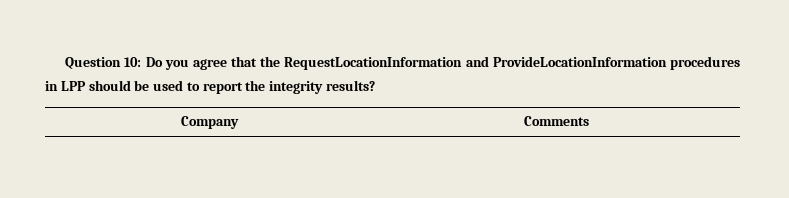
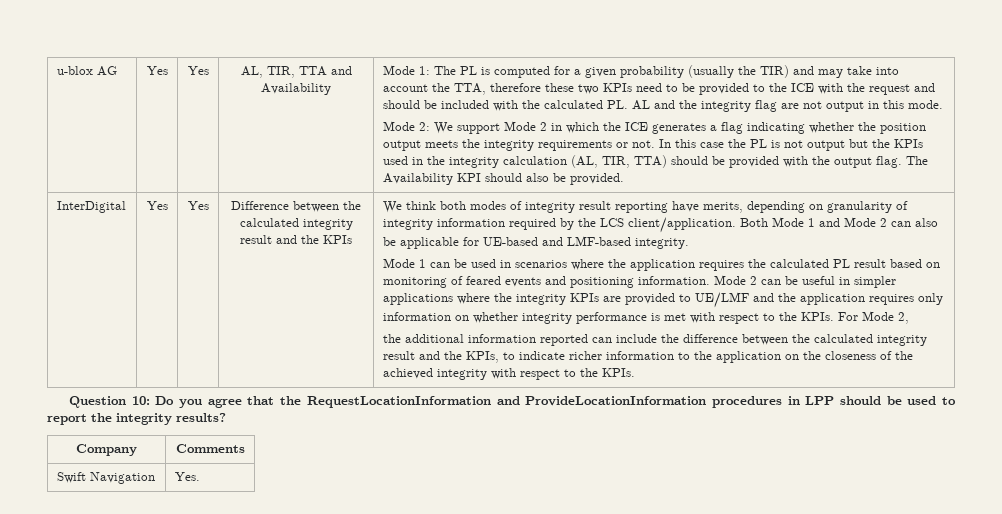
+ u-blox AG | Yes | Yes | AL, TIR, TTA and Availability | Mode 1: The PL is computed for a given probability (usually the TIR) and may take into account the TTA, therefore these two KPIs need to be provided to the ICE with the request and should be included with the calculated PL. AL and the integrity flag are not output in this mode.
+ Mode 2: We support Mode 2 in which the ICE generates a flag indicating whether the position output meets the integrity requirements or not. In this case the PL is not output but the KPIs used in the integrity calculation (AL, TIR, TTA) should be provided with the output flag. The Availability KPI should also be provided.
+ InterDigital | Yes | Yes | Difference between the calculated integrity result and the KPIs | We think both modes of integrity result reporting have merits, depending on granularity of integrity information required by the LCS client/application. Both Mode 1 and Mode 2 can also be applicable for UE-based and LMF-based integrity.
+ Mode 1 can be used in scenarios where the application requires the calculated PL result based on monitoring of feared events and positioning information. Mode 2 can be useful in simpler applications where the integrity KPIs are provided to UE/LMF and the application requires only information on whether integrity performance is met with respect to the KPIs. For Mode 2,
+ the additional information reported can include the difference between the calculated integrity result and the KPIs, to indicate richer information to the application on the closeness of the achieved integrity with respect to the KPIs.
+ Swift Navigation | Yes.

